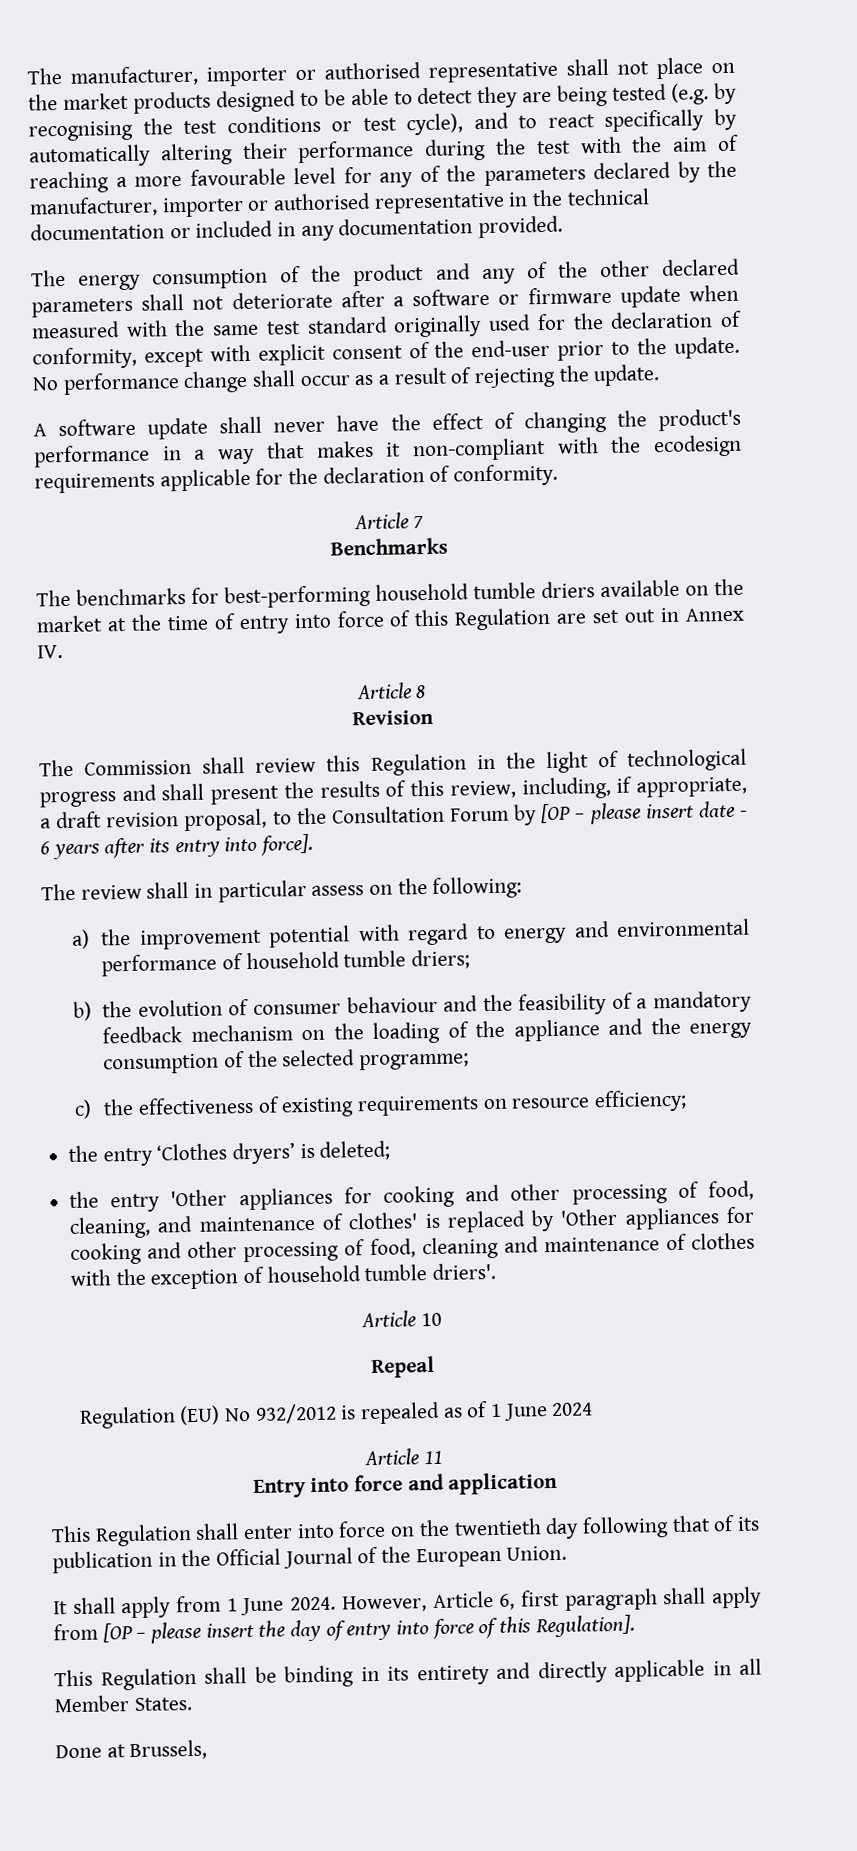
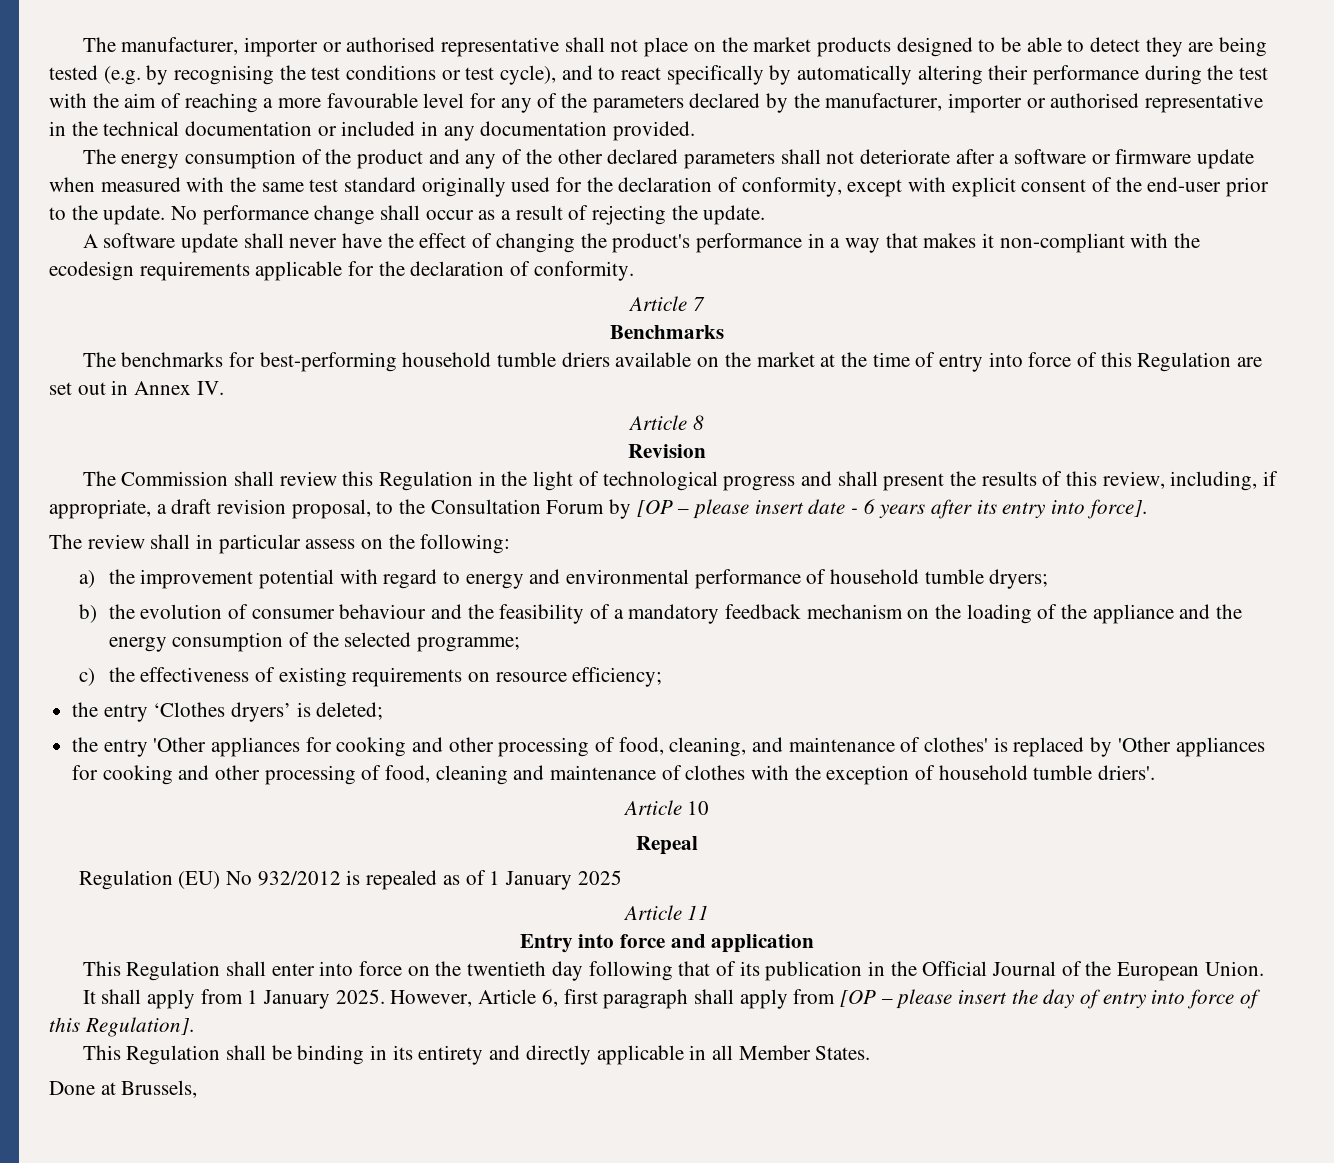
- a) the improvement potential with regard to energy and environmental performance of household tumble driers;
+ a) the improvement potential with regard to energy and environmental performance of household tumble dryers;
- Regulation (EU) No 932/2012 is repealed as of 1 June 2024
+ Regulation (EU) No 932/2012 is repealed as of 1 January 2025
- It shall apply from 1 June 2024.
+ It shall apply from 1 January 2025.

